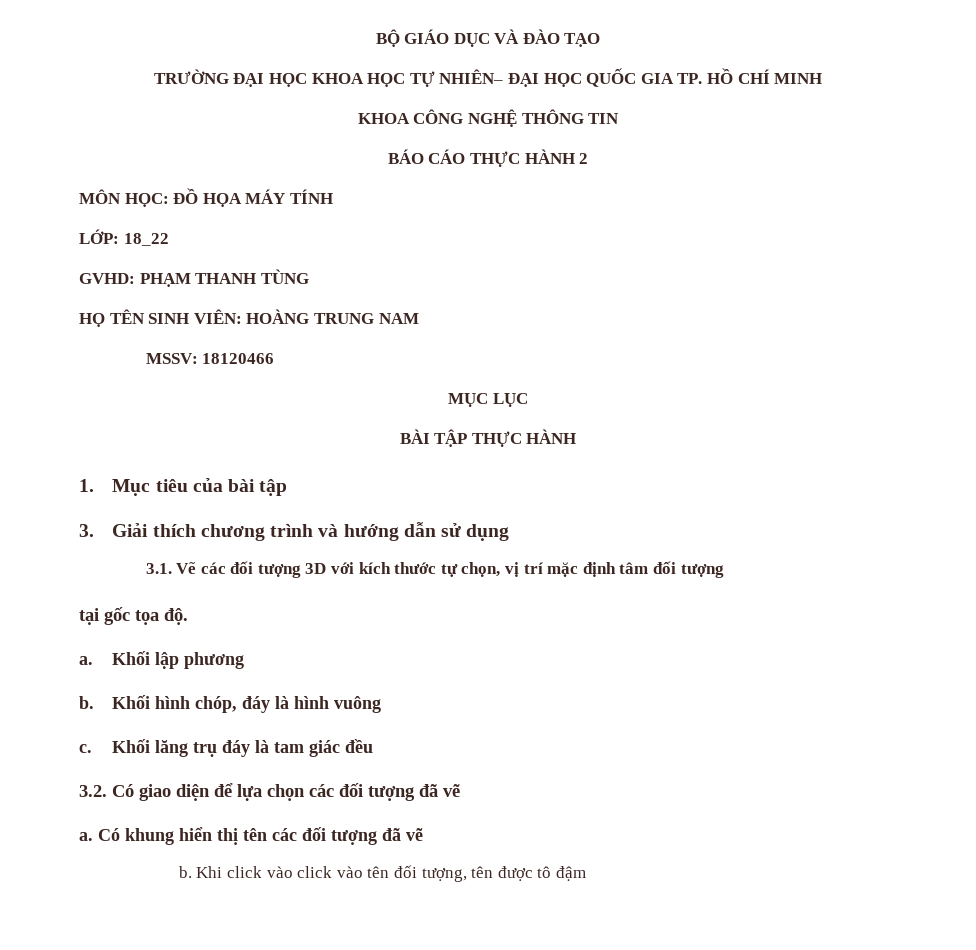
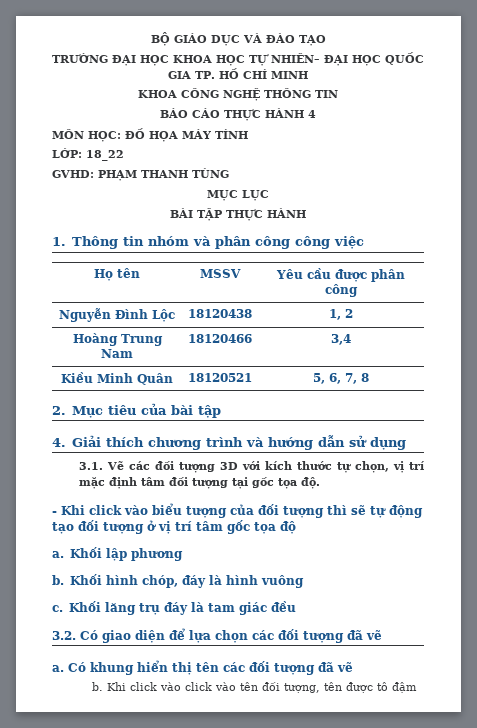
- BÁO CÁO THỰC HÀNH 2
+ BÁO CÁO THỰC HÀNH 4
- HỌ TÊN SINH VIÊN: HOÀNG TRUNG NAM
- MSSV: 18120466
- 1. Mục tiêu của bài tập
+ 1. Thông tin nhóm và phân công công việc
+ Họ tên | MSSV | Yêu cầu được phân công
+ Nguyễn Đình Lộc | 18120438 | 1, 2
+ Hoàng Trung Nam | 18120466 | 3,4
+ Kiều Minh Quân | 18120521 | 5, 6, 7, 8
+ 2. Mục tiêu của bài tập
- 3. Giải thích chương trình và hướng dẫn sử dụng
+ 4. Giải thích chương trình và hướng dẫn sử dụng
- 3.1. Vẽ các đối tượng 3D với kích thước tự chọn, vị trí mặc định tâm đối tượng
- tại gốc tọa độ.
+ 3.1. Vẽ các đối tượng 3D với kích thước tự chọn, vị trí mặc định tâm đối tượng tại gốc tọa độ.
+ - Khi click vào biểu tượng của đối tượng thì sẽ tự động tạo đối tượng ở vị trí tâm gốc tọa độ

